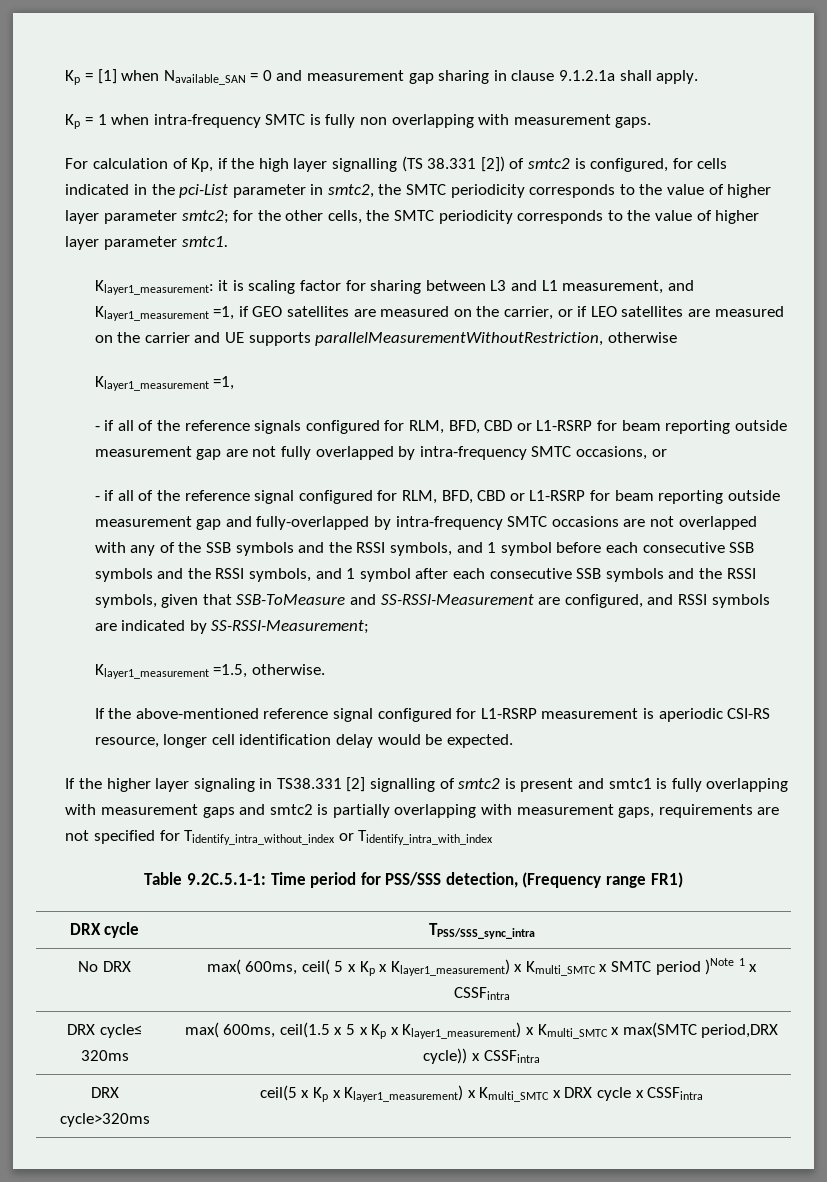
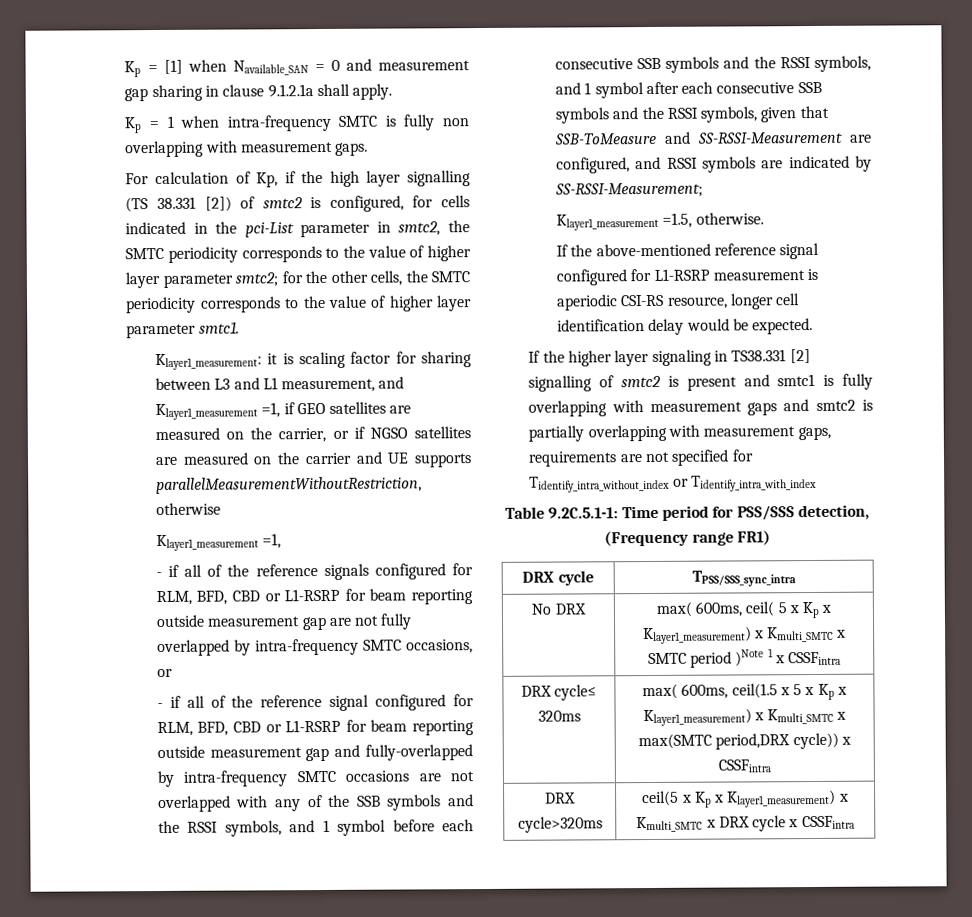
- Klayer1_measurement: it is scaling factor for sharing between L3 and L1 measurement, and Klayer1_measurement =1, if GEO satellites are measured on the carrier, or if LEO satellites are measured on the carrier and UE supports parallelMeasurementWithoutRestriction, otherwise
+ Klayer1_measurement: it is scaling factor for sharing between L3 and L1 measurement, and Klayer1_measurement =1, if GEO satellites are measured on the carrier, or if NGSO satellites are measured on the carrier and UE supports parallelMeasurementWithoutRestriction, otherwise

